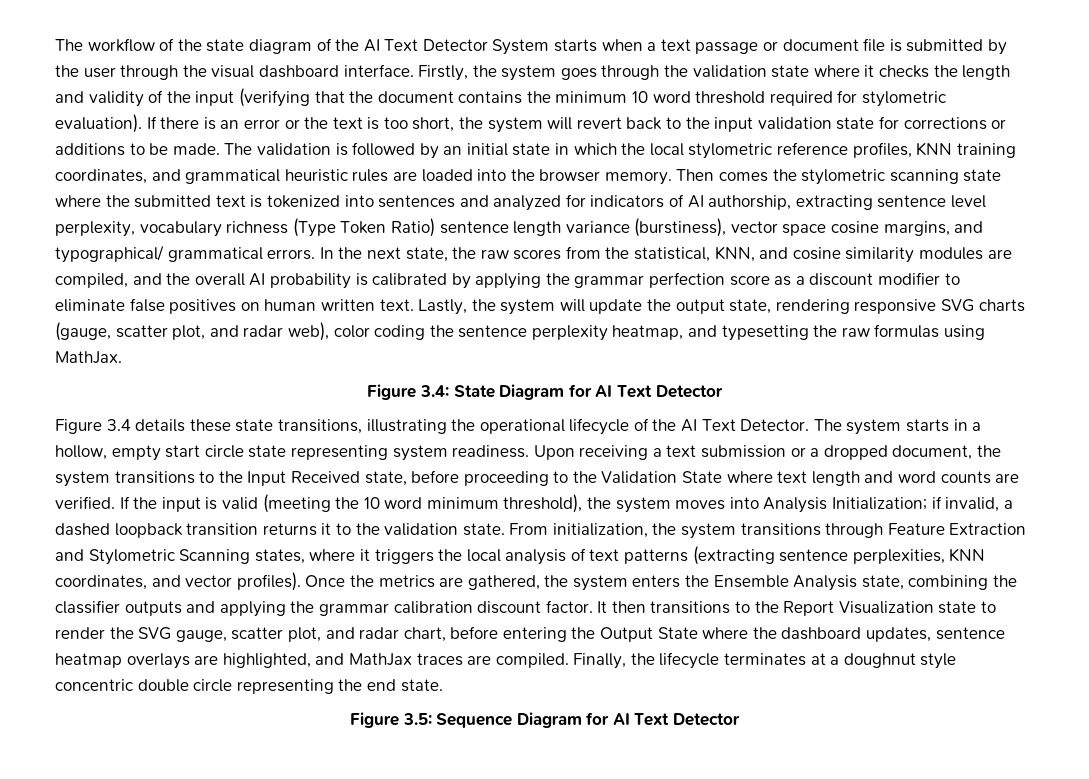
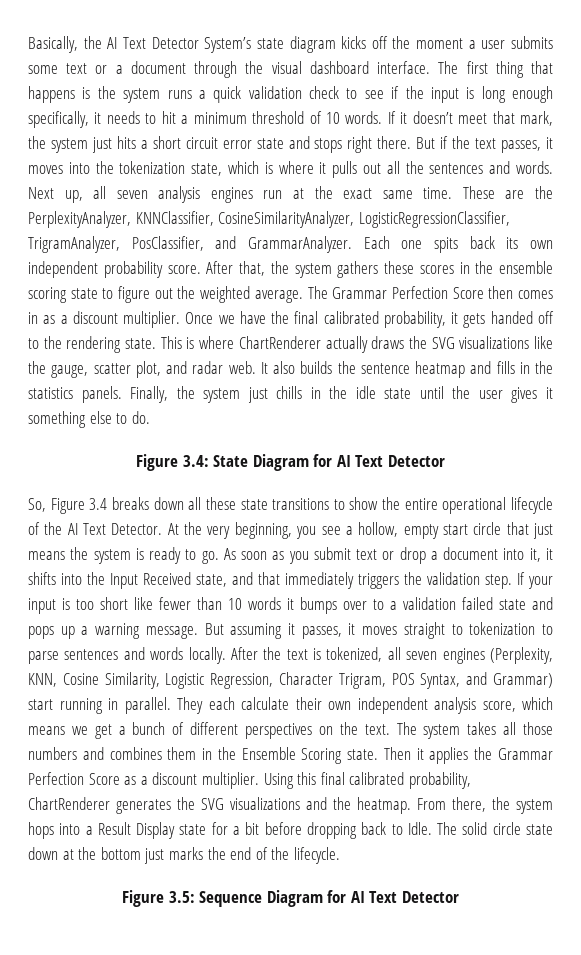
- The workflow of the state diagram of the AI Text Detector System starts when a text passage or document file is submitted by the user through the visual dashboard interface.
+ Basically, the AI Text Detector System’s state diagram kicks off the moment a user submits some text or a document through the visual dashboard interface.
- Firstly, the system goes through the validation state where it checks the length and validity of the input (verifying that the document contains the minimum 10 word threshold required for stylometric evaluation). If there is an error or the text is too short, the system will revert back to the input validation state for corrections or additions to be made. The validation is followed by an initial state in which the local stylometric reference profiles, KNN training coordinates, and grammatical heuristic rules are loaded into the browser memory. Then comes the stylometric scanning state where the submitted text is tokenized into sentences and analyzed for indicators of AI authorship, extracting sentence level perplexity, vocabulary richness (Type Token Ratio) sentence length variance (burstiness), vector space cosine margins, and typographical/ grammatical errors. In the next state, the raw scores from the statistical, KNN, and cosine similarity modules are compiled, and the overall AI probability is calibrated by applying the grammar perfection score as a discount modifier to eliminate false positives on human written text. Lastly, the system will update the output state, rendering responsive SVG charts (gauge, scatter plot, and radar web), color coding the sentence perplexity heatmap, and typesetting the raw formulas using MathJax.
+ The first thing that happens is the system runs a quick validation check to see if the input is long enough specifically, it needs to hit a minimum threshold of 10 words. If it doesn’t meet that mark, the system just hits a short circuit error state and stops right there. But if the text passes, it moves into the tokenization state, which is where it pulls out all the sentences and words. Next up, all seven analysis engines run at the exact same time. These are the PerplexityAnalyzer, KNNClassifier, CosineSimilarityAnalyzer, LogisticRegressionClassifier, TrigramAnalyzer, PosClassifier, and GrammarAnalyzer. Each one spits back its own independent probability score. After that, the system gathers these scores in the ensemble scoring state to figure out the weighted average. The Grammar Perfection Score then comes in as a discount multiplier. Once we have the final calibrated probability, it gets handed off to the rendering state. This is where ChartRenderer actually draws the SVG visualizations like the gauge, scatter plot, and radar web. It also builds the sentence heatmap and fills in the statistics panels. Finally, the system just chills in the idle state until the user gives it something else to do.
- Figure 3.4 details these state transitions, illustrating the operational lifecycle of the AI Text Detector.
+ So, Figure 3.4 breaks down all these state transitions to show the entire operational lifecycle of the AI Text Detector.
- The system starts in a hollow, empty start circle state representing system readiness. Upon receiving a text submission or a dropped document, the system transitions to the Input Received state, before proceeding to the Validation State where text length and word counts are verified. If the input is valid (meeting the 10 word minimum threshold), the system moves into Analysis Initialization; if invalid, a dashed loopback transition returns it to the validation state. From initialization, the system transitions through Feature Extraction and Stylometric Scanning states, where it triggers the local analysis of text patterns (extracting sentence perplexities, KNN coordinates, and vector profiles). Once the metrics are gathered, the system enters the Ensemble Analysis state, combining the classifier outputs and applying the grammar calibration discount factor. It then transitions to the Report Visualization state to render the SVG gauge, scatter plot, and radar chart, before entering the Output State where the dashboard updates, sentence heatmap overlays are highlighted, and MathJax traces are compiled. Finally, the lifecycle terminates at a doughnut style concentric double circle representing the end state.
+ At the very beginning, you see a hollow, empty start circle that just means the system is ready to go. As soon as you submit text or drop a document into it, it shifts into the Input Received state, and that immediately triggers the validation step. If your input is too short like fewer than 10 words it bumps over to a validation failed state and pops up a warning message. But assuming it passes, it moves straight to tokenization to parse sentences and words locally. After the text is tokenized, all seven engines (Perplexity, KNN, Cosine Similarity, Logistic Regression, Character Trigram, POS Syntax, and Grammar) start running in parallel. They each calculate their own independent analysis score, which means we get a bunch of different perspectives on the text. The system takes all those numbers and combines them in the Ensemble Scoring state. Then it applies the Grammar Perfection Score as a discount multiplier. Using this final calibrated probability, ChartRenderer generates the SVG visualizations and the heatmap. From there, the system hops into a Result Display state for a bit before dropping back to Idle. The solid circle state down at the bottom just marks the end of the lifecycle.

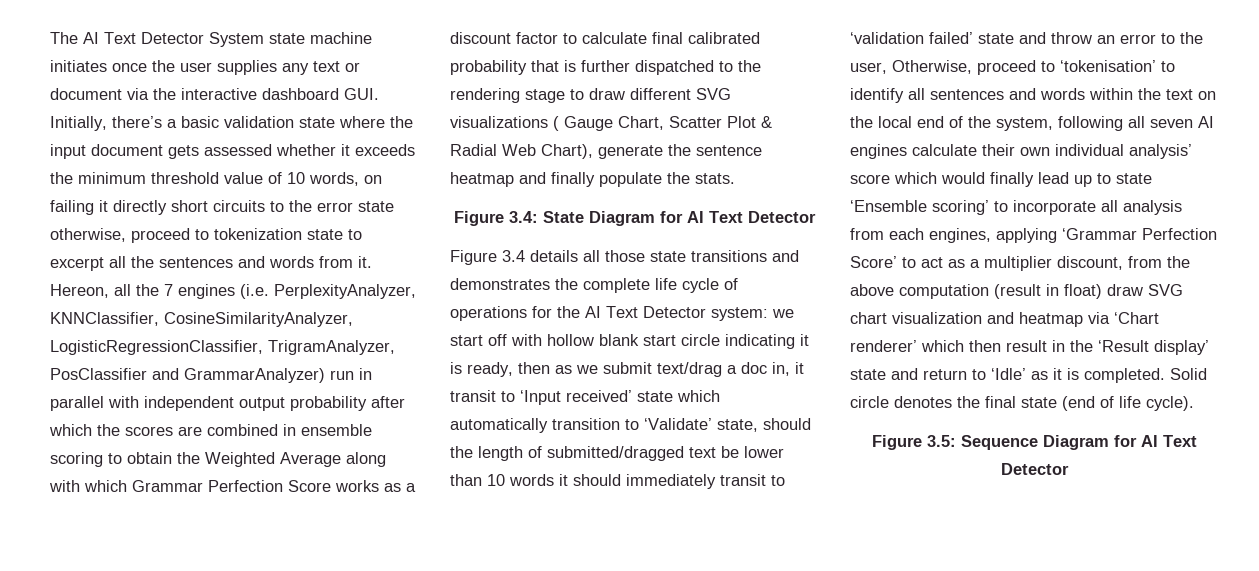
- Basically, the AI Text Detector System’s state diagram kicks off the moment a user submits some text or a document through the visual dashboard interface. The first thing that happens is the system runs a quick validation check to see if the input is long enough specifically, it needs to hit a minimum threshold of 10 words. If it doesn’t meet that mark, the system just hits a short circuit error state and stops right there. But if the text passes, it moves into the tokenization state, which is where it pulls out all the sentences and words. Next up, all seven analysis engines run at the exact same time. These are the PerplexityAnalyzer, KNNClassifier, CosineSimilarityAnalyzer, LogisticRegressionClassifier, TrigramAnalyzer, PosClassifier, and GrammarAnalyzer. Each one spits back its own independent probability score. After that, the system gathers these scores in the ensemble scoring state to figure out the weighted average. The Grammar Perfection Score then comes in as a discount multiplier. Once we have the final calibrated probability, it gets handed off to the rendering state. This is where ChartRenderer actually draws the SVG visualizations like the gauge, scatter plot, and radar web. It also builds the sentence heatmap and fills in the statistics panels. Finally, the system just chills in the idle state until the user gives it something else to do.
+ The AI Text Detector System state machine initiates once the user supplies any text or document via the interactive dashboard GUI. Initially, there’s a basic validation state where the input document gets assessed whether it exceeds the minimum threshold value of 10 words, on failing it directly short circuits to the error state otherwise, proceed to tokenization state to excerpt all the sentences and words from it. Hereon, all the 7 engines (i.e. PerplexityAnalyzer, KNNClassifier, CosineSimilarityAnalyzer, LogisticRegressionClassifier, TrigramAnalyzer, PosClassifier and GrammarAnalyzer) run in parallel with independent output probability after which the scores are combined in ensemble scoring to obtain the Weighted Average along with which Grammar Perfection Score works as a discount factor to calculate final calibrated probability that is further dispatched to the rendering stage to draw different SVG visualizations ( Gauge Chart, Scatter Plot & Radial Web Chart), generate the sentence heatmap and finally populate the stats.
- So, Figure 3.4 breaks down all these state transitions to show the entire operational lifecycle of the AI Text Detector. At the very beginning, you see a hollow, empty start circle that just means the system is ready to go. As soon as you submit text or drop a document into it, it shifts into the Input Received state, and that immediately triggers the validation step. If your input is too short like fewer than 10 words it bumps over to a validation failed state and pops up a warning message. But assuming it passes, it moves straight to tokenization to parse sentences and words locally. After the text is tokenized, all seven engines (Perplexity, KNN, Cosine Similarity, Logistic Regression, Character Trigram, POS Syntax, and Grammar) start running in parallel. They each calculate their own independent analysis score, which means we get a bunch of different perspectives on the text. The system takes all those numbers and combines them in the Ensemble Scoring state. Then it applies the Grammar Perfection Score as a discount multiplier. Using this final calibrated probability, ChartRenderer generates the SVG visualizations and the heatmap. From there, the system hops into a Result Display state for a bit before dropping back to Idle. The solid circle state down at the bottom just marks the end of the lifecycle.
+ Figure 3.4 details all those state transitions and demonstrates the complete life cycle of operations for the AI Text Detector system: we start off with hollow blank start circle indicating it is ready, then as we submit text/drag a doc in, it transit to ‘Input received’ state which automatically transition to ‘Validate’ state, should the length of submitted/dragged text be lower than 10 words it should immediately transit to ‘validation failed’ state and throw an error to the user, Otherwise, proceed to ‘tokenisation’ to identify all sentences and words within the text on the local end of the system, following all seven AI engines calculate their own individual analysis’ score which would finally lead up to state ‘Ensemble scoring’ to incorporate all analysis from each engines, applying ‘Grammar Perfection Score’ to act as a multiplier discount, from the above computation (result in float) draw SVG chart visualization and heatmap via ‘Chart renderer’ which then result in the ‘Result display’ state and return to ‘Idle’ as it is completed. Solid circle denotes the final state (end of life cycle).

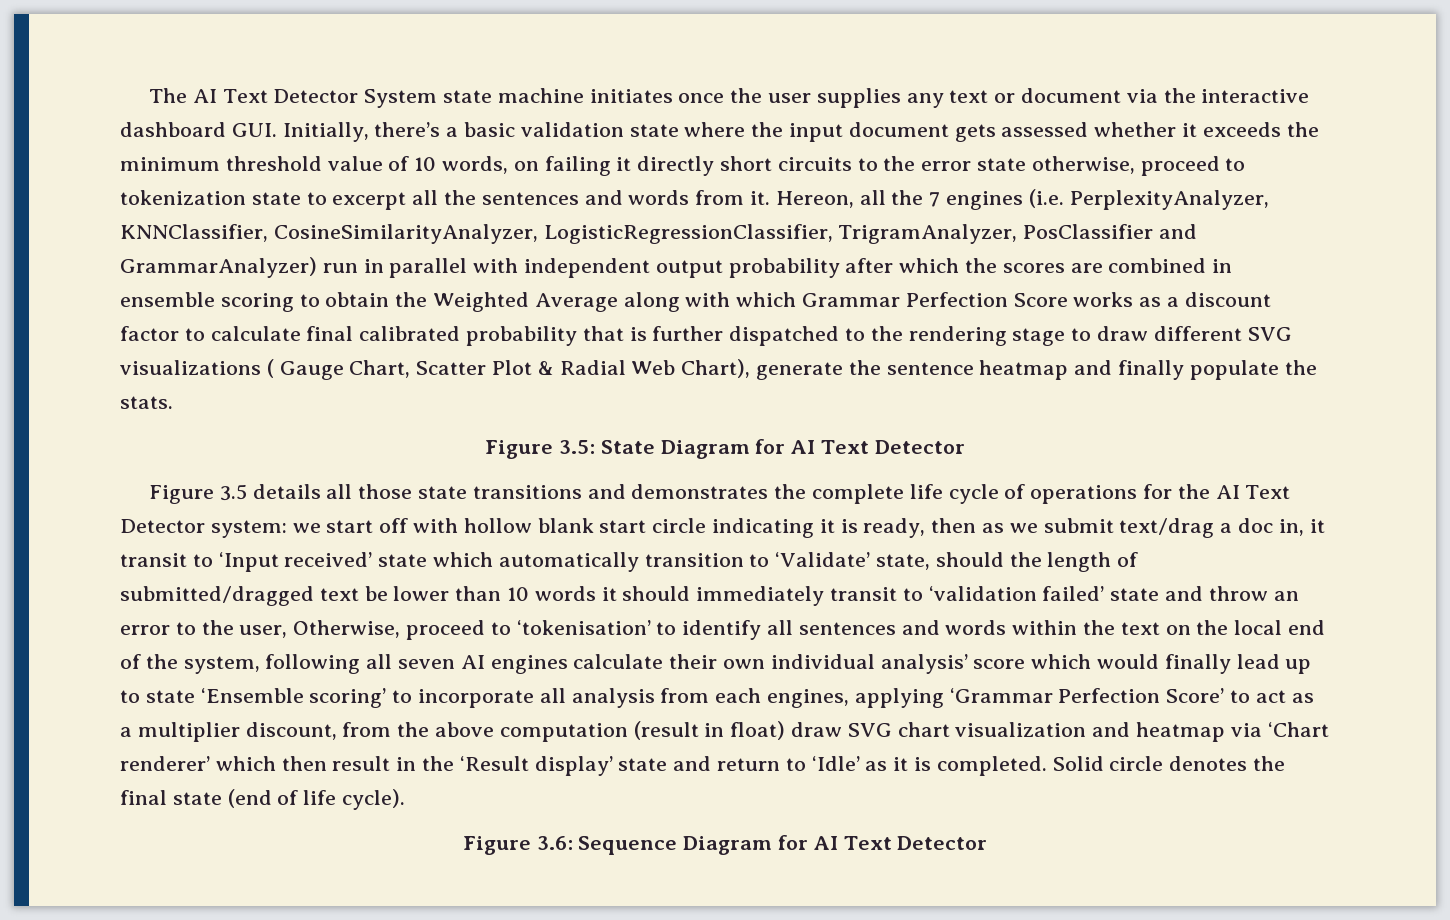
- Figure 3.4: State Diagram for AI Text Detector
+ Figure 3.5: State Diagram for AI Text Detector
- Figure 3.4 details all those state transitions and demonstrates the complete life cycle of operations for the AI Text Detector system:
+ Figure 3.5 details all those state transitions and demonstrates the complete life cycle of operations for the AI Text Detector system:
- Figure 3.5: Sequence Diagram for AI Text Detector
+ Figure 3.6: Sequence Diagram for AI Text Detector

